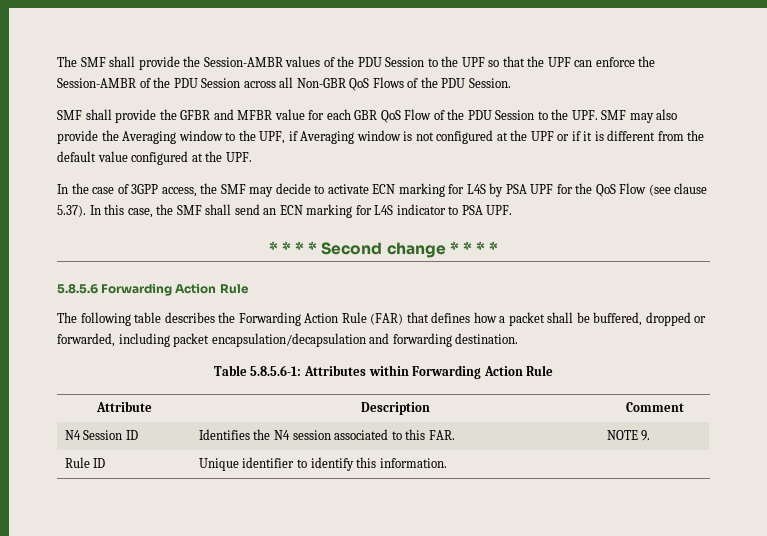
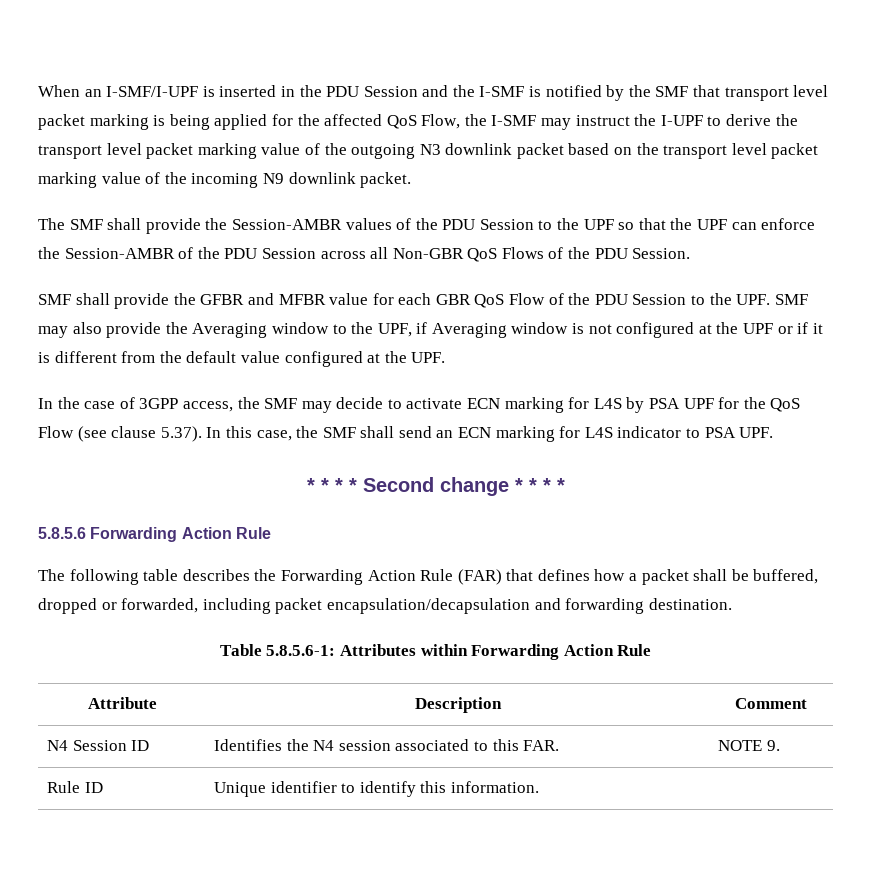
+ When an I-SMF/I-UPF is inserted in the PDU Session and the I-SMF is notified by the SMF that transport level packet marking is being applied for the affected QoS Flow, the I-SMF may instruct the I-UPF to derive the transport level packet marking value of the outgoing N3 downlink packet based on the transport level packet marking value of the incoming N9 downlink packet.

